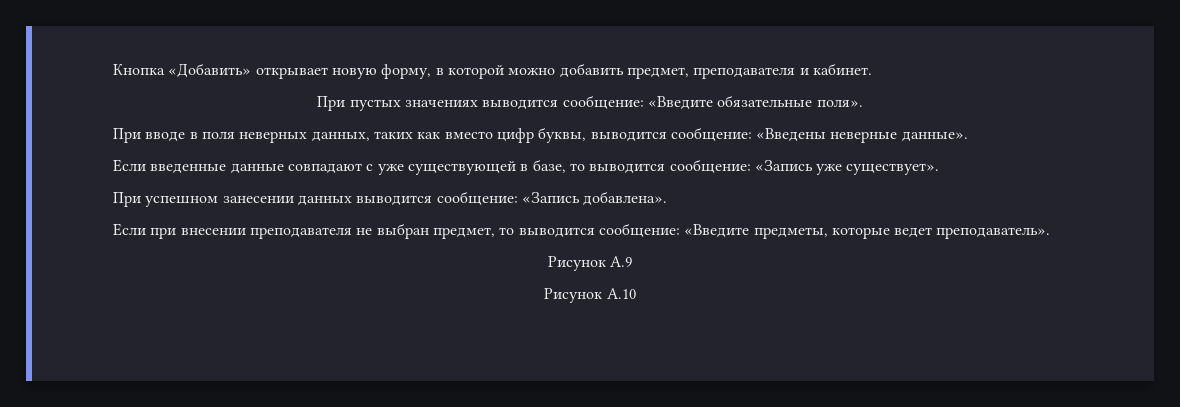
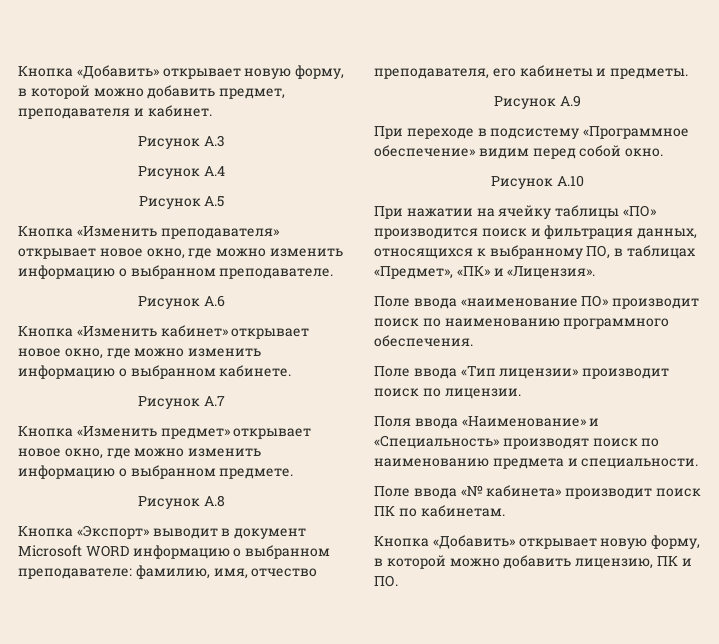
- При пустых значениях выводится сообщение: «Введите обязательные поля».
- При вводе в поля неверных данных, таких как вместо цифр буквы, выводится сообщение: «Введены неверные данные».
- Если введенные данные совпадают с уже существующей в базе, то выводится сообщение: «Запись уже существует».
- При успешном занесении данных выводится сообщение: «Запись добавлена».
- Если при внесении преподавателя не выбран предмет, то выводится сообщение: «Введите предметы, которые ведет преподаватель».
+ Рисунок А.3
+ Рисунок А.4
+ Рисунок А.5
+ Кнопка «Изменить преподавателя» открывает новое окно, где можно изменить информацию о выбранном преподавателе.
+ Рисунок А.6
+ Кнопка «Изменить кабинет» открывает новое окно, где можно изменить информацию о выбранном кабинете.
+ Рисунок А.7
+ Кнопка «Изменить предмет» открывает новое окно, где можно изменить информацию о выбранном предмете.
+ Рисунок А.8
+ Кнопка «Экспорт» выводит в документ Microsoft WORD информацию о выбранном преподавателе: фамилию, имя, отчество преподавателя, его кабинеты и предметы.
  Рисунок А.9
+ При переходе в подсистему «Программное обеспечение» видим перед собой окно.
  Рисунок А.10
+ При нажатии на ячейку таблицы «ПО» производится поиск и фильтрация данных, относящихся к выбранному ПО, в таблицах «Предмет», «ПК» и «Лицензия».
+ Поле ввода «наименование ПО» производит поиск по наименованию программного обеспечения.
+ Поле ввода «Тип лицензии» производит поиск по лицензии.
+ Поля ввода «Наименование» и «Специальность» производят поиск по наименованию предмета и специальности.
+ Поле ввода «№ кабинета» производит поиск ПК по кабинетам.
+ Кнопка «Добавить» открывает новую форму, в которой можно добавить лицензию, ПК и ПО.

